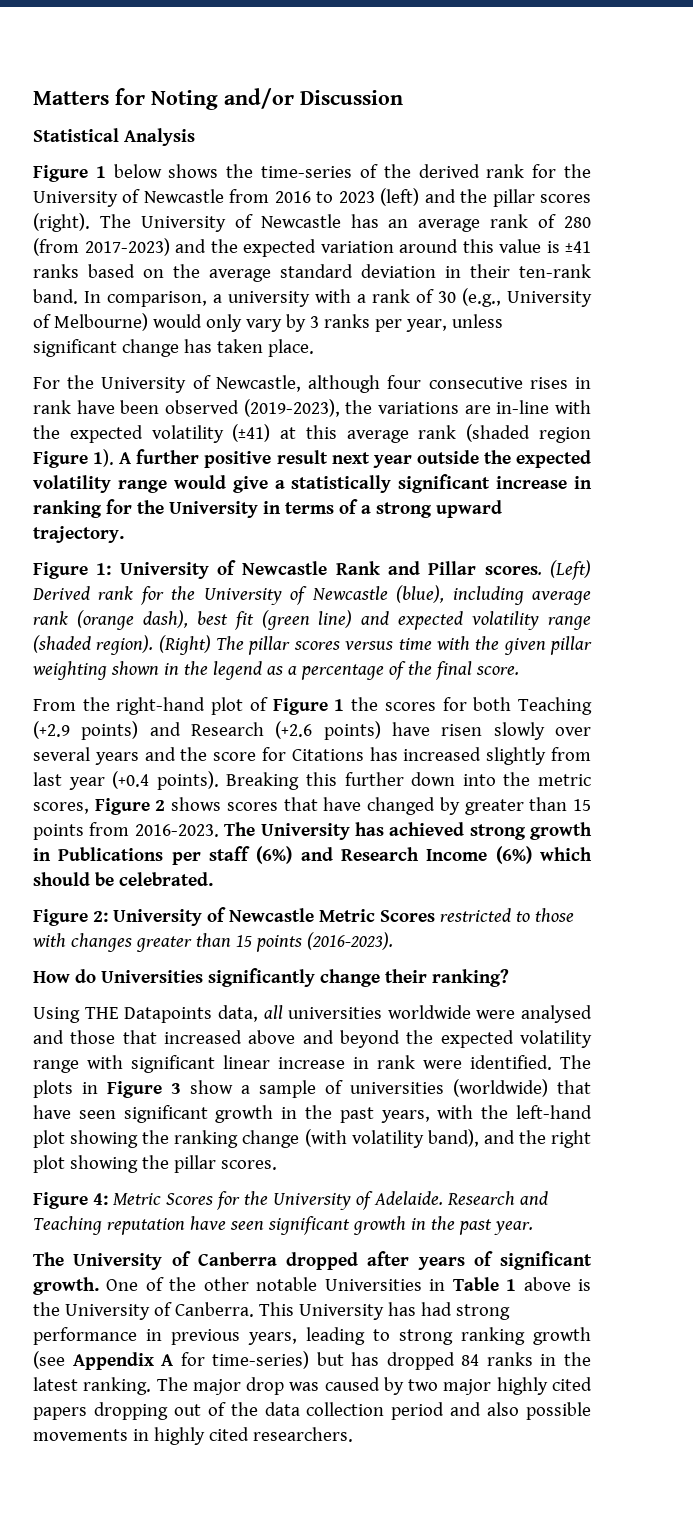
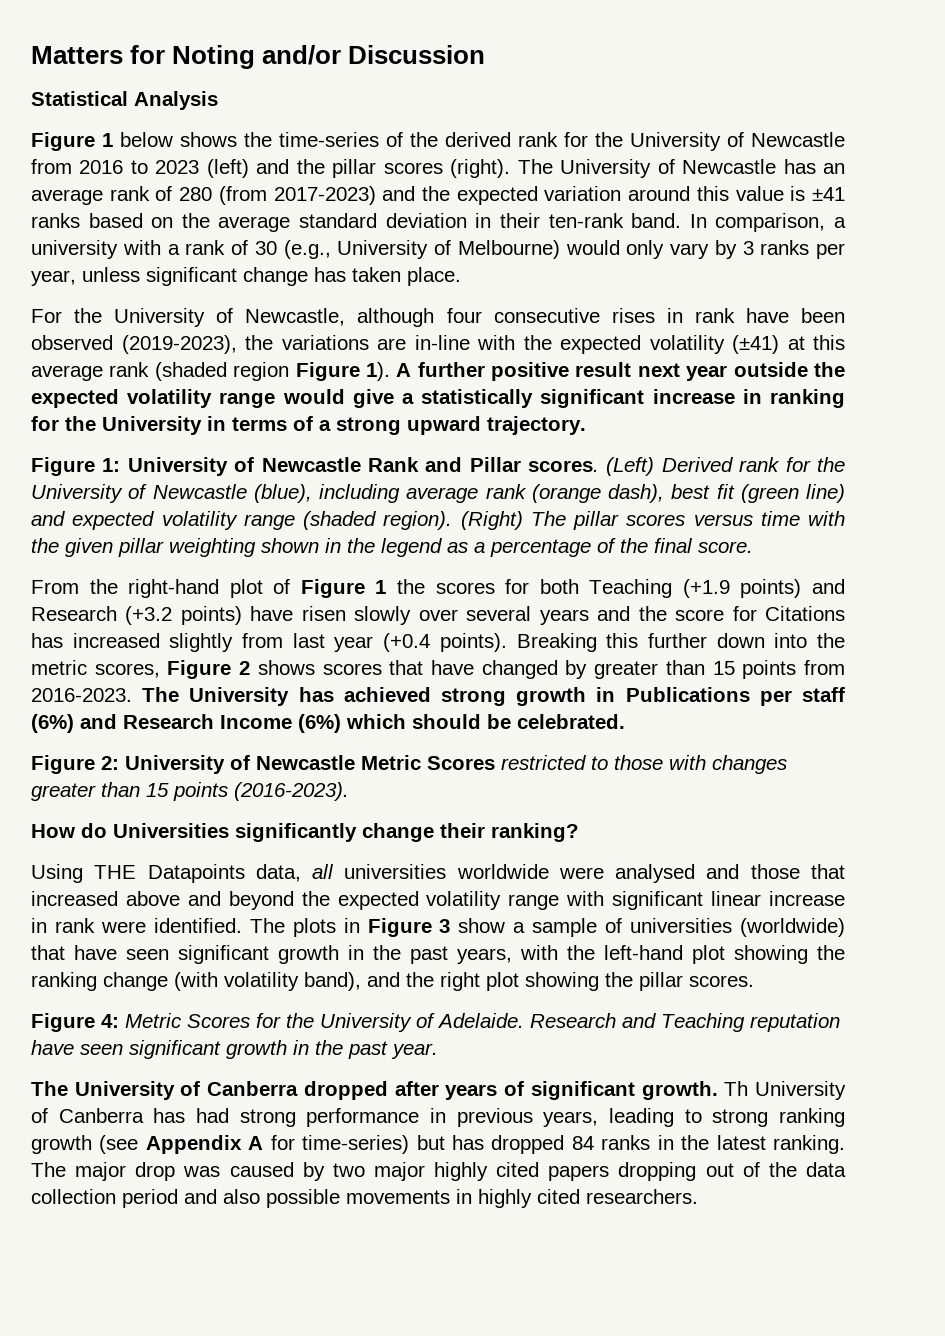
- From the right-hand plot of Figure 1 the scores for both Teaching (+2.9 points) and Research (+2.6 points) have risen slowly over several years and the score for Citations has increased slightly from last year (+0.4 points).
+ From the right-hand plot of Figure 1 the scores for both Teaching (+1.9 points) and Research (+3.2 points) have risen slowly over several years and the score for Citations has increased slightly from last year (+0.4 points).
- One of the other notable Universities in Table 1 above is the University of Canberra. This University has had strong performance in previous years, leading to strong ranking growth (see Appendix A for time-series) but has dropped 84 ranks in the latest ranking.
+ Th University of Canberra has had strong performance in previous years, leading to strong ranking growth (see Appendix A for time-series) but has dropped 84 ranks in the latest ranking.

